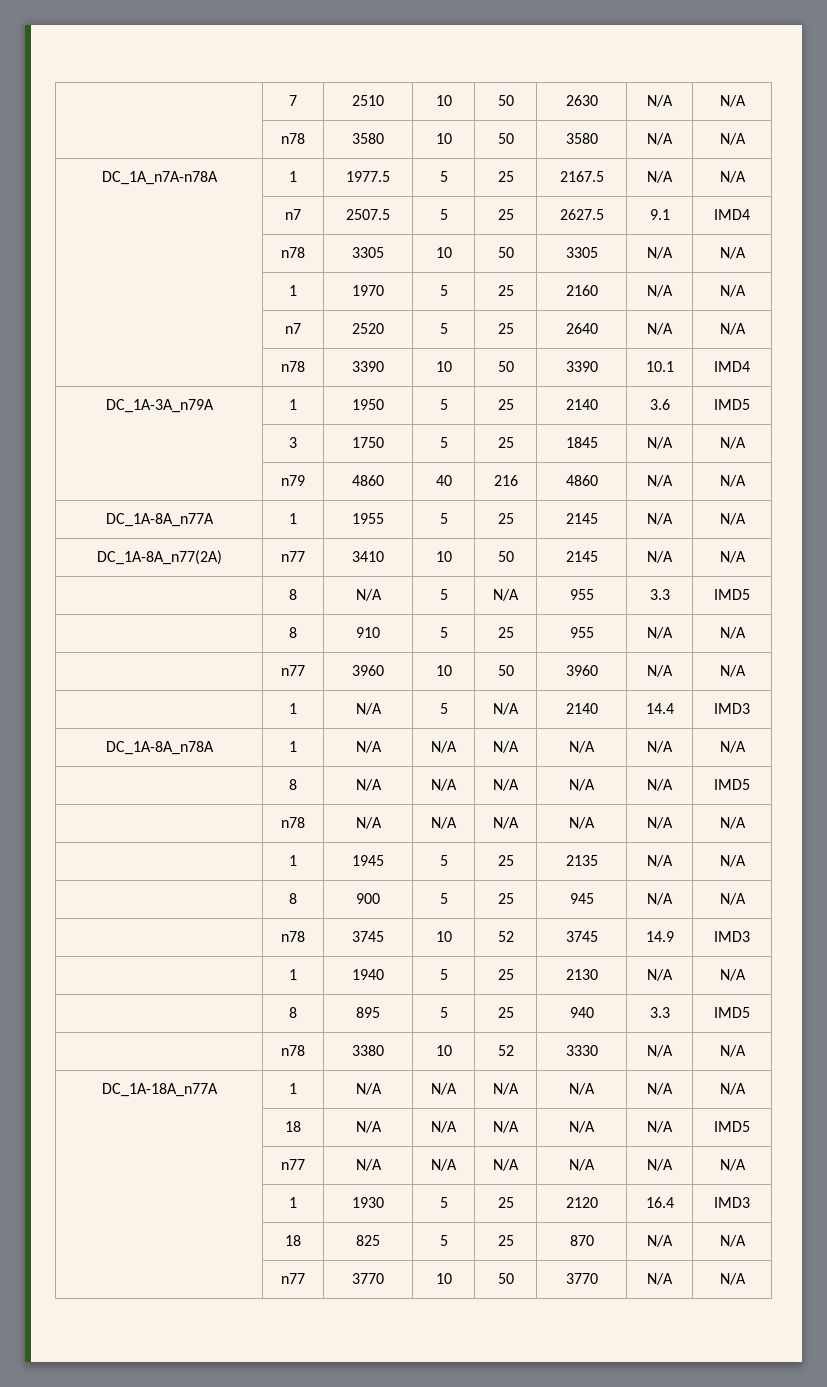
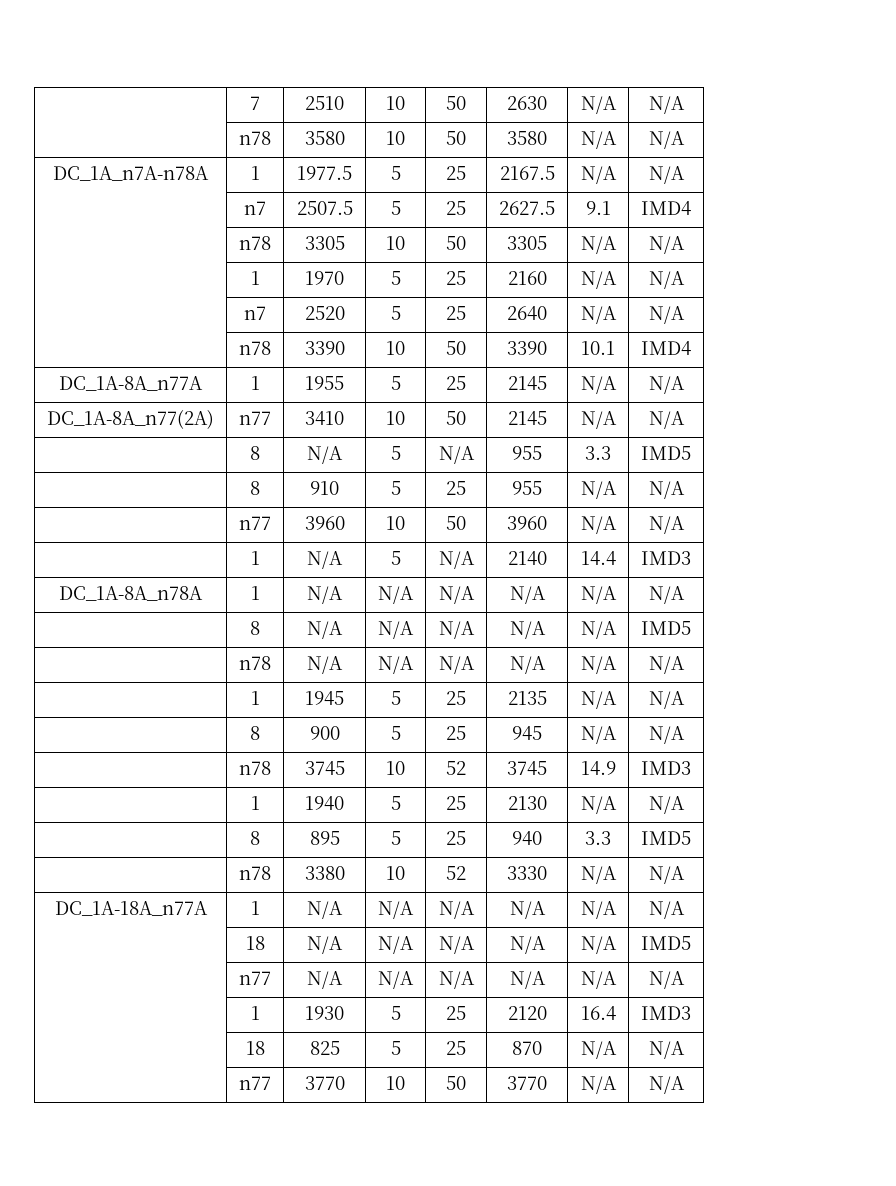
- DC_1A-3A_n79A | 1 | 1950 | 5 | 25 | 2140 | 3.6 | IMD5
- | 3 | 1750 | 5 | 25 | 1845 | N/A | N/A
- | n79 | 4860 | 40 | 216 | 4860 | N/A | N/A

